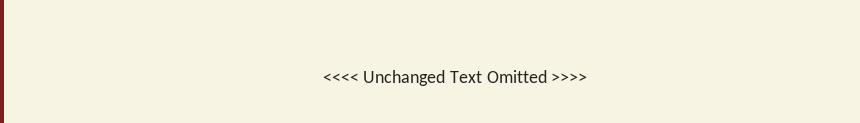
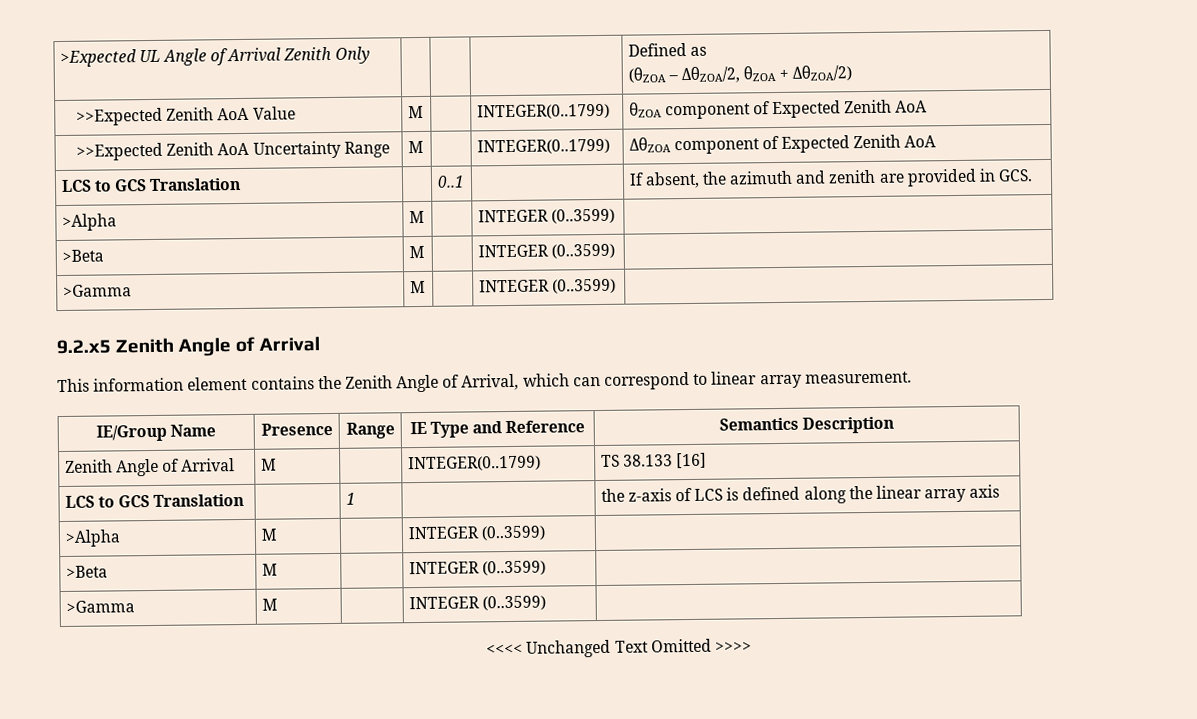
+ >Expected UL Angle of Arrival Zenith Only | | | | Defined as
+ (θZOA – ΔθZOA/2, θZOA + ΔθZOA/2)
+ >>Expected Zenith AoA Value | M | | INTEGER(0..1799) | θZOA component of Expected Zenith AoA
+ >>Expected Zenith AoA Uncertainty Range | M | | INTEGER(0..1799) | ΔθZOA component of Expected Zenith AoA
+ LCS to GCS Translation | | 0..1 | | If absent, the azimuth and zenith are provided in GCS.
+ >Alpha | M | | INTEGER (0..3599) |
+ >Beta | M | | INTEGER (0..3599) |
+ >Gamma | M | | INTEGER (0..3599) |
+ 9.2.x5 Zenith Angle of Arrival
+ This information element contains the Zenith Angle of Arrival, which can correspond to linear array measurement.
+ IE/Group Name | Presence | Range | IE Type and Reference | Semantics Description
+ Zenith Angle of Arrival | M | | INTEGER(0..1799) | TS 38.133 [16]
+ LCS to GCS Translation | | 1 | | the z-axis of LCS is defined along the linear array axis
+ >Alpha | M | | INTEGER (0..3599) |
+ >Beta | M | | INTEGER (0..3599) |
+ >Gamma | M | | INTEGER (0..3599) |

